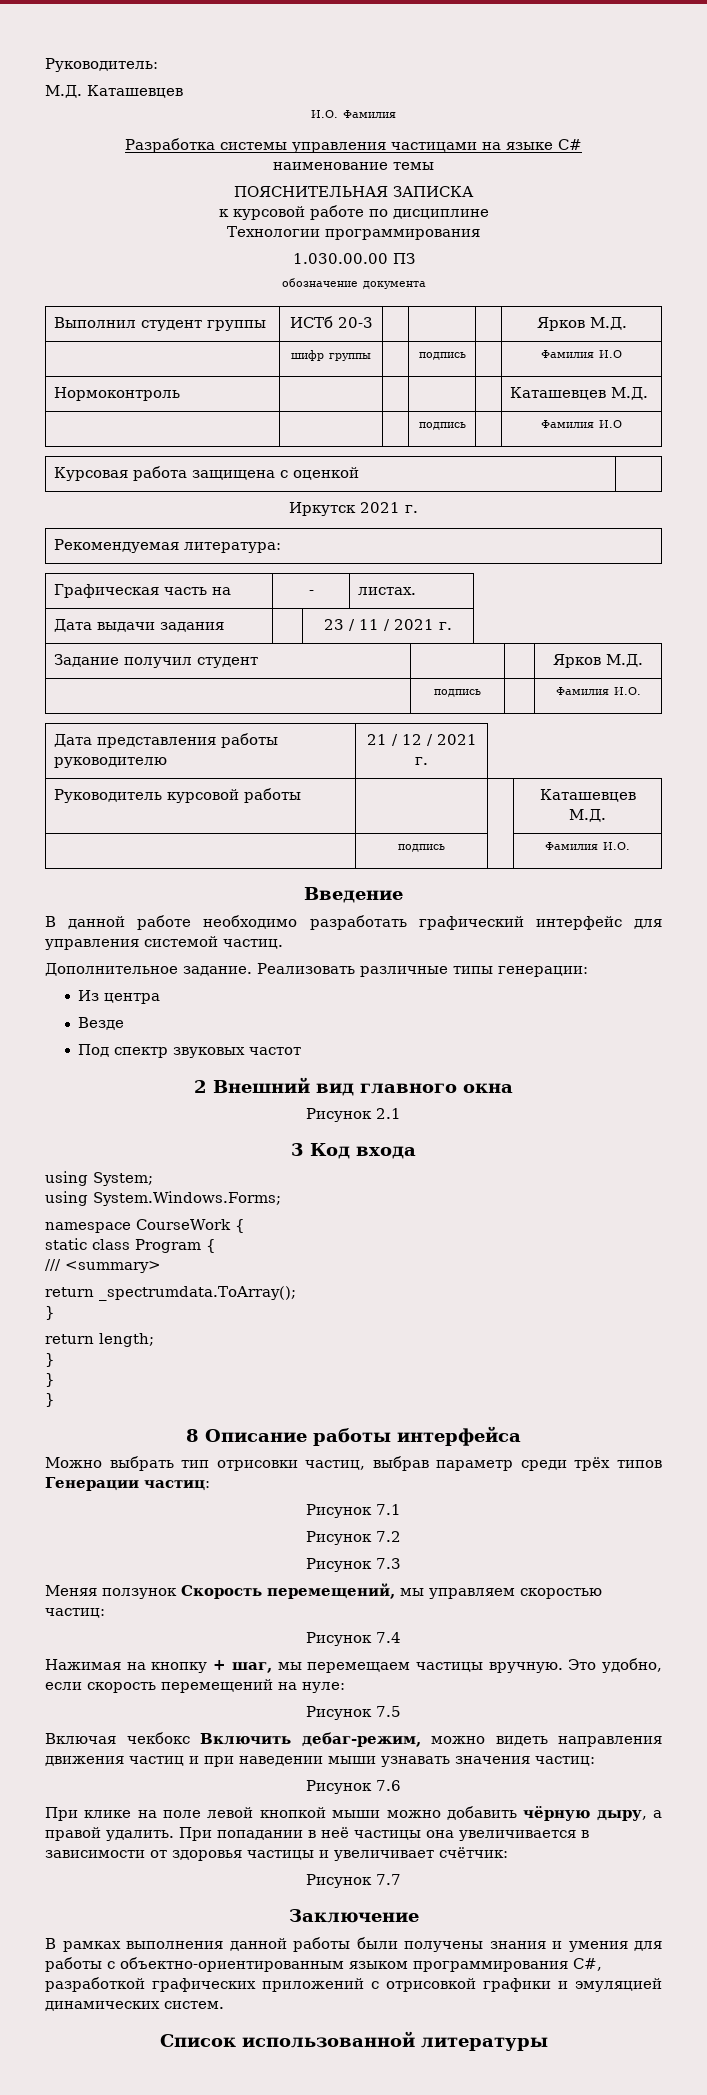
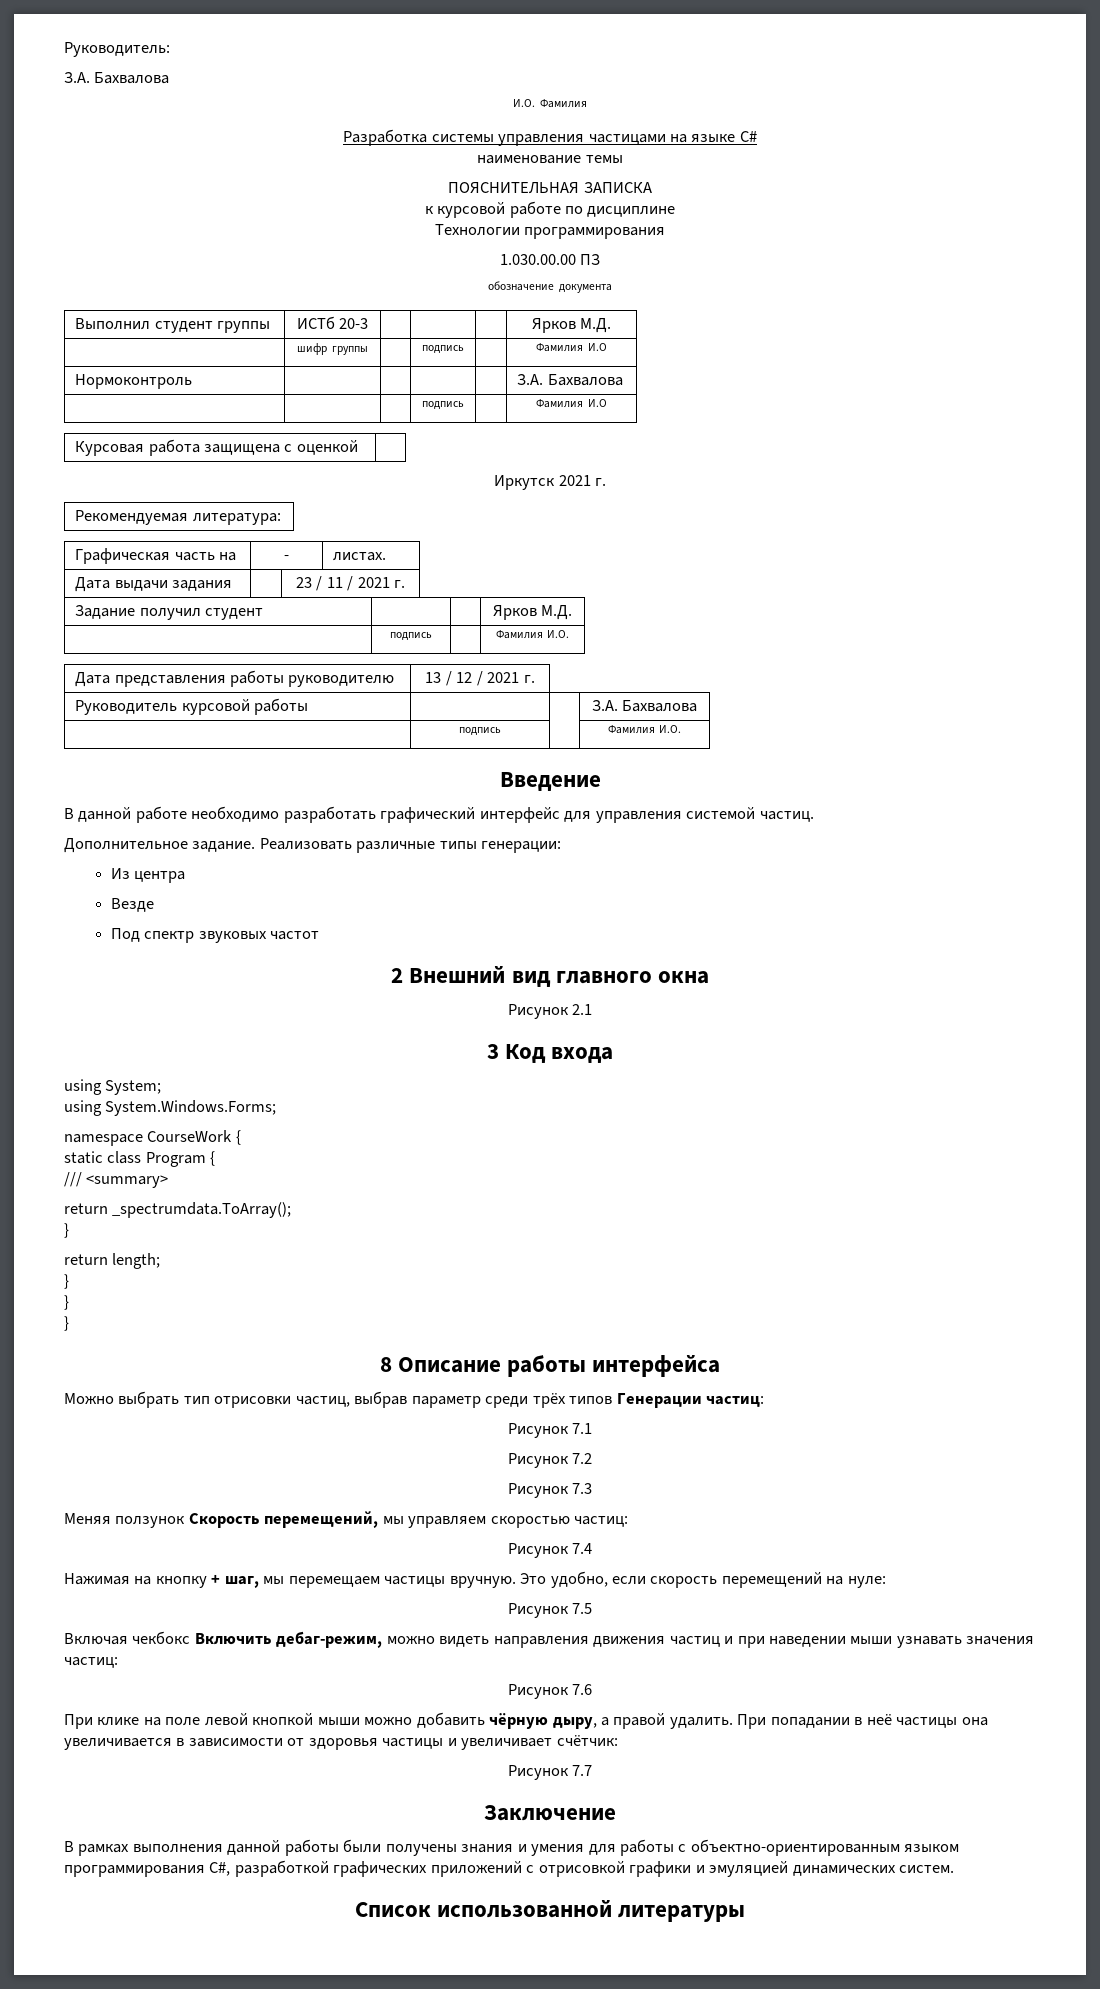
  Руководитель:
- М.Д. Каташевцев
+ З.А. Бахвалова
- Нормоконтроль | | | | | Каташевцев М.Д.
+ Нормоконтроль | | | | | З.А. Бахвалова
- Дата представления работы руководителю | 21 / 12 / 2021 г.
+ Дата представления работы руководителю | 13 / 12 / 2021 г.
- Руководитель курсовой работы | | | Каташевцев М.Д.
+ Руководитель курсовой работы | | | З.А. Бахвалова

